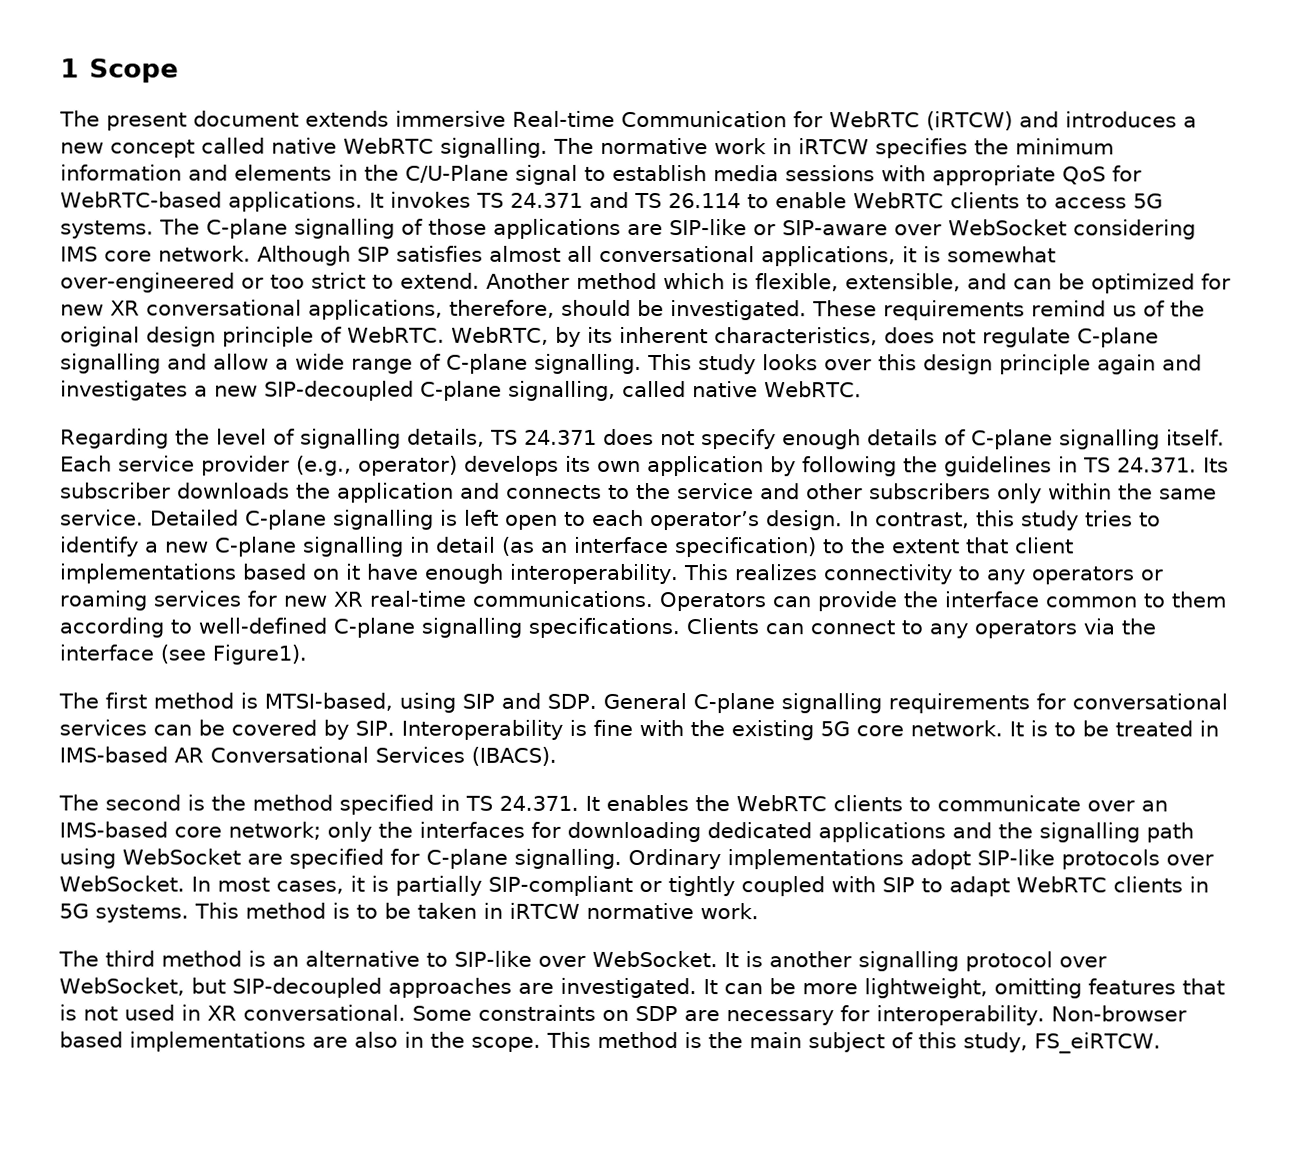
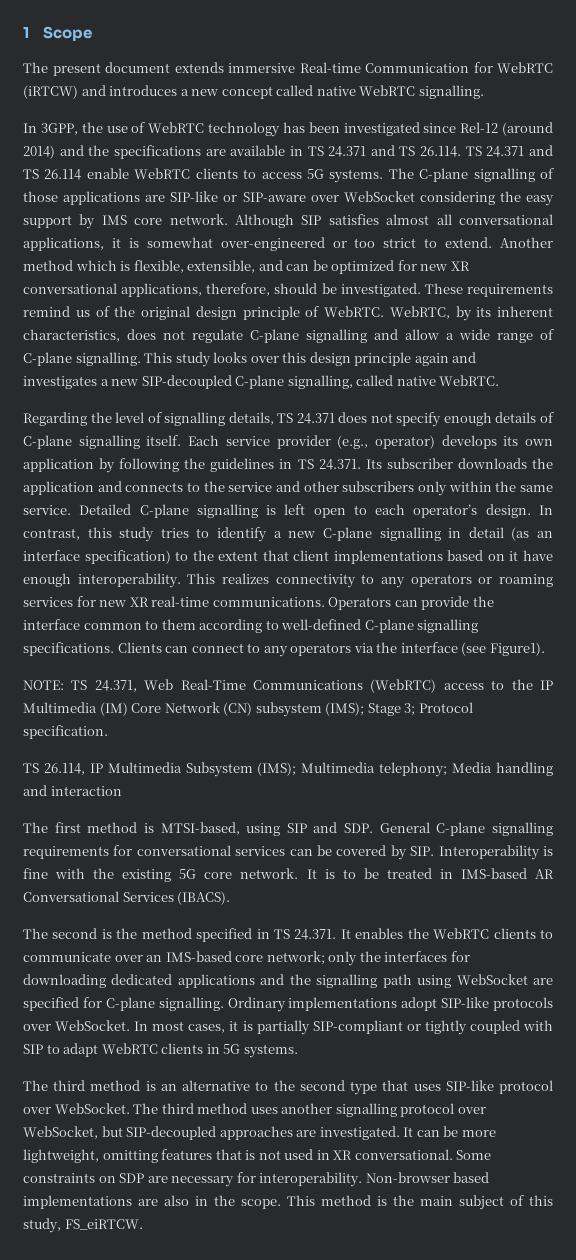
- The present document extends immersive Real-time Communication for WebRTC (iRTCW) and introduces a new concept called native WebRTC signalling. The normative work in iRTCW specifies the minimum information and elements in the C/U-Plane signal to establish media sessions with appropriate QoS for WebRTC-based applications. It invokes TS 24.371 and TS 26.114 to enable WebRTC clients to access 5G systems.
+ The present document extends immersive Real-time Communication for WebRTC (iRTCW) and introduces a new concept called native WebRTC signalling.
+ In 3GPP, the use of WebRTC technology has been investigated since Rel-12 (around 2014) and the specifications are available in TS 24.371 and TS 26.114. TS 24.371 and TS 26.114 enable WebRTC clients to access 5G systems.
- The C-plane signalling of those applications are SIP-like or SIP-aware over WebSocket considering IMS core network.
+ The C-plane signalling of those applications are SIP-like or SIP-aware over WebSocket considering the easy support by IMS core network.
+ NOTE: TS 24.371, Web Real-Time Communications (WebRTC) access to the IP Multimedia (IM) Core Network (CN) subsystem (IMS); Stage 3; Protocol specification.
+ TS 26.114, IP Multimedia Subsystem (IMS); Multimedia telephony; Media handling and interaction
- This method is to be taken in iRTCW normative work.
- The third method is an alternative to SIP-like over WebSocket. It is another signalling protocol over WebSocket, but SIP-decoupled approaches are investigated.
+ The third method is an alternative to the second type that uses SIP-like protocol over WebSocket. The third method uses another signalling protocol over WebSocket, but SIP-decoupled approaches are investigated.

